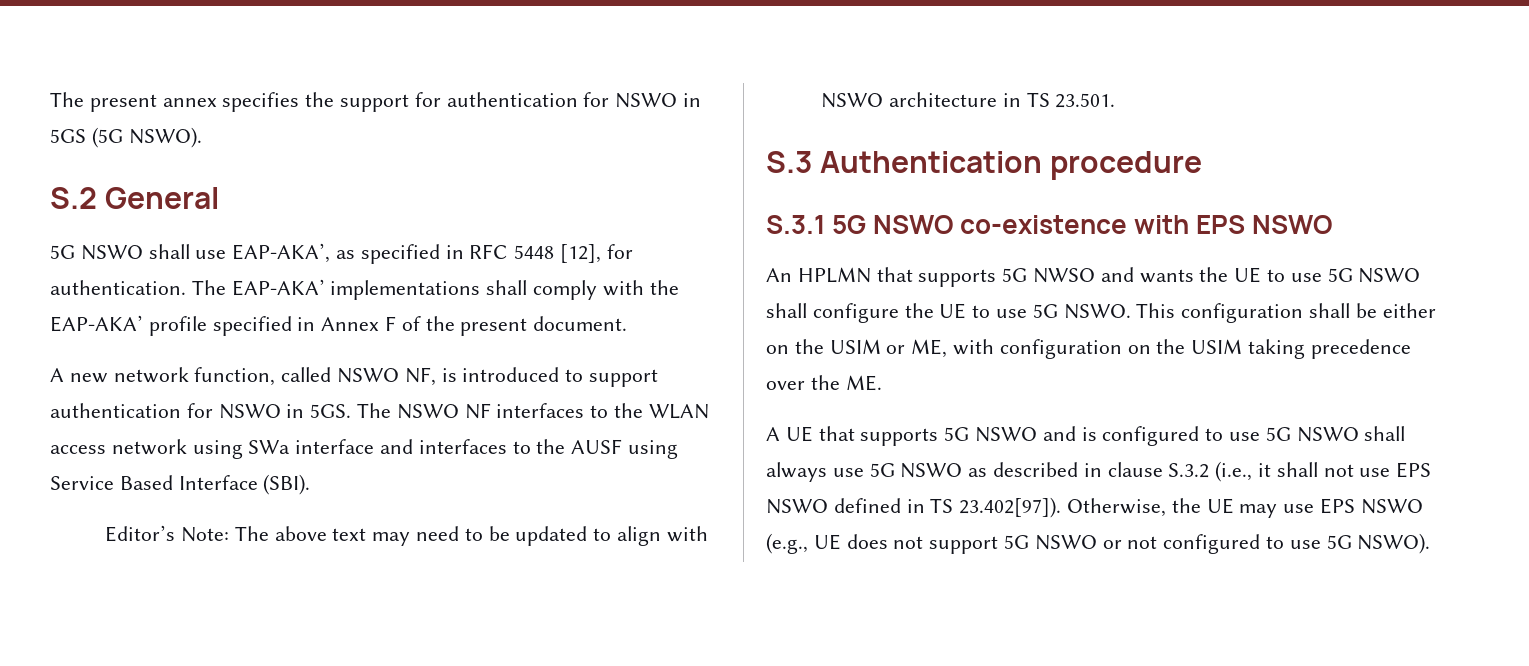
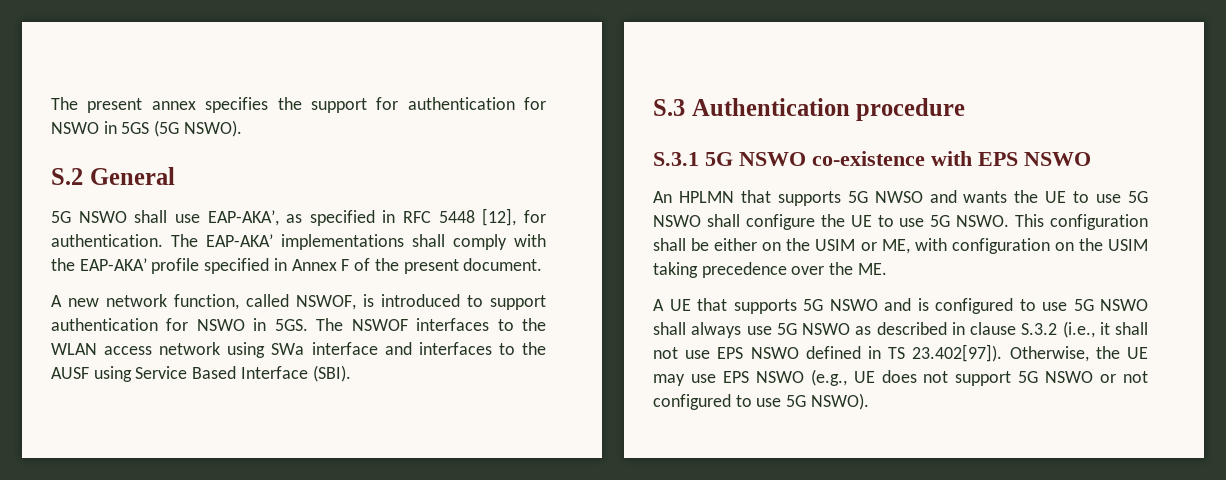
- A new network function, called NSWO NF, is introduced to support authentication for NSWO in 5GS.
+ A new network function, called NSWOF, is introduced to support authentication for NSWO in 5GS.
- The NSWO NF interfaces to the WLAN access network using SWa interface and interfaces to the AUSF using Service Based Interface (SBI).
+ The NSWOF interfaces to the WLAN access network using SWa interface and interfaces to the AUSF using Service Based Interface (SBI).
- Editor’s Note: The above text may need to be updated to align with NSWO architecture in TS 23.501.

